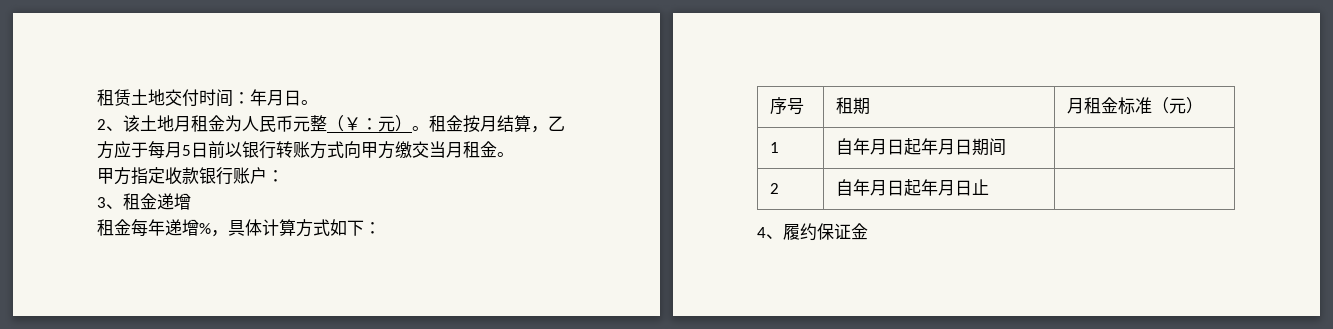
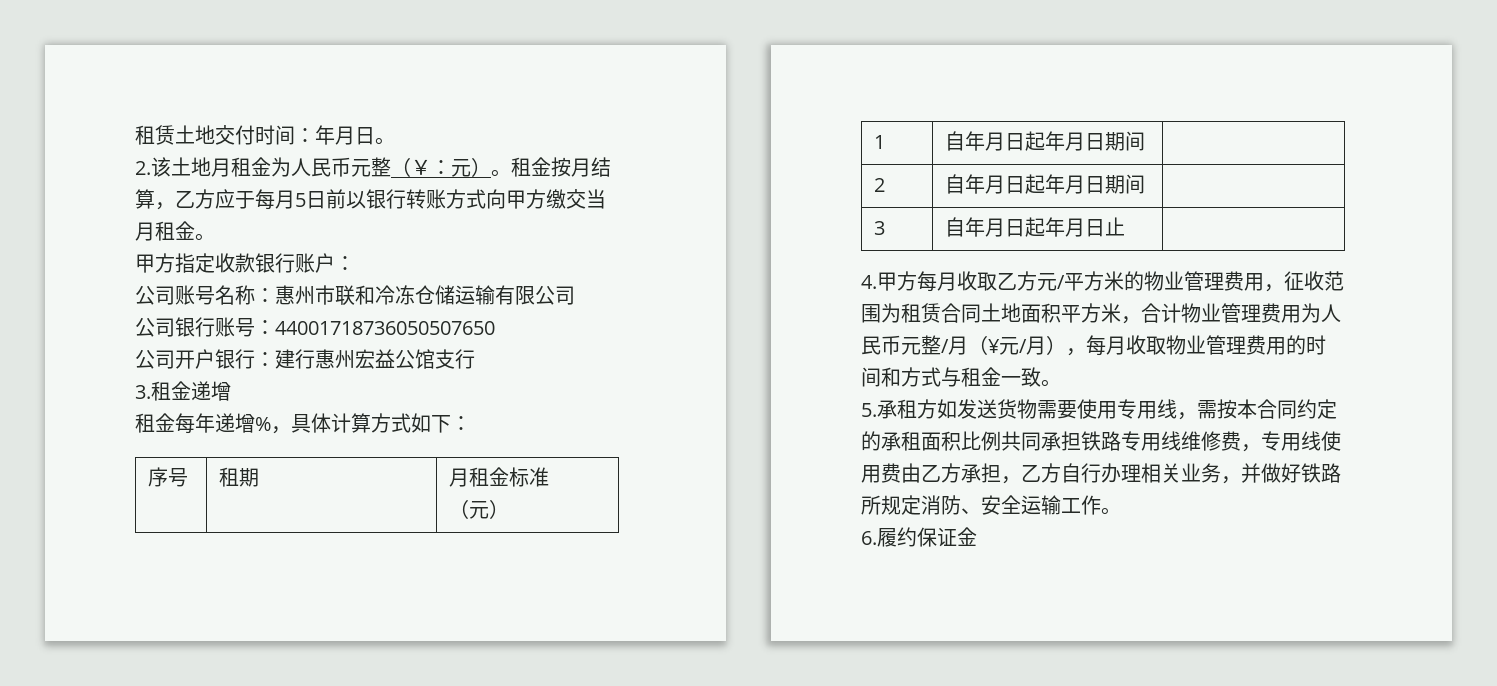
- 2、该土地月租金为人民币元整（￥：元）。
+ 2.该土地月租金为人民币元整（￥：元）。
- 3、租金递增
+ 公司账号名称：惠州市联和冷冻仓储运输有限公司
+ 公司银行账号：44001718736050507650
+ 公司开户银行：建行惠州宏益公馆支行
+ 3.租金递增
- 2 | 自年月日起年月日止 |
+ 2 | 自年月日起年月日期间 |
+ 3 | 自年月日起年月日止 |
- 4、履约保证金
+ 4.甲方每月收取乙方元/平方米的物业管理费用，征收范围为租赁合同土地面积平方米，合计物业管理费用为人民币元整/月（¥元/月），每月收取物业管理费用的时间和方式与租金一致。
+ 5.承租方如发送货物需要使用专用线，需按本合同约定的承租面积比例共同承担铁路专用线维修费，专用线使用费由乙方承担，乙方自行办理相关业务，并做好铁路所规定消防、安全运输工作。
+ 6.履约保证金

